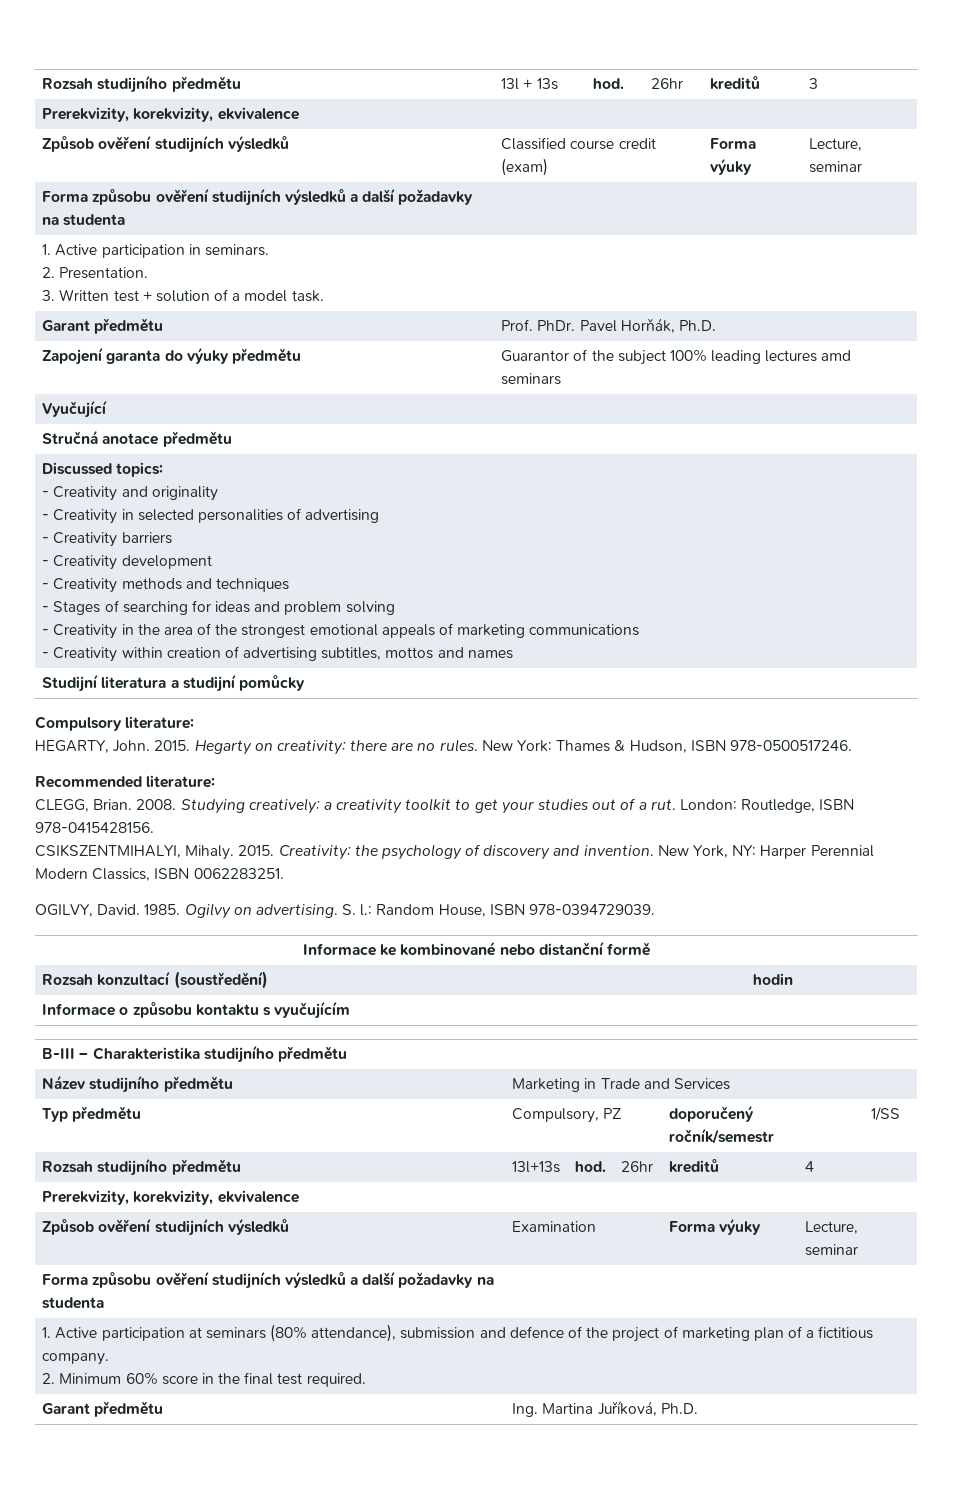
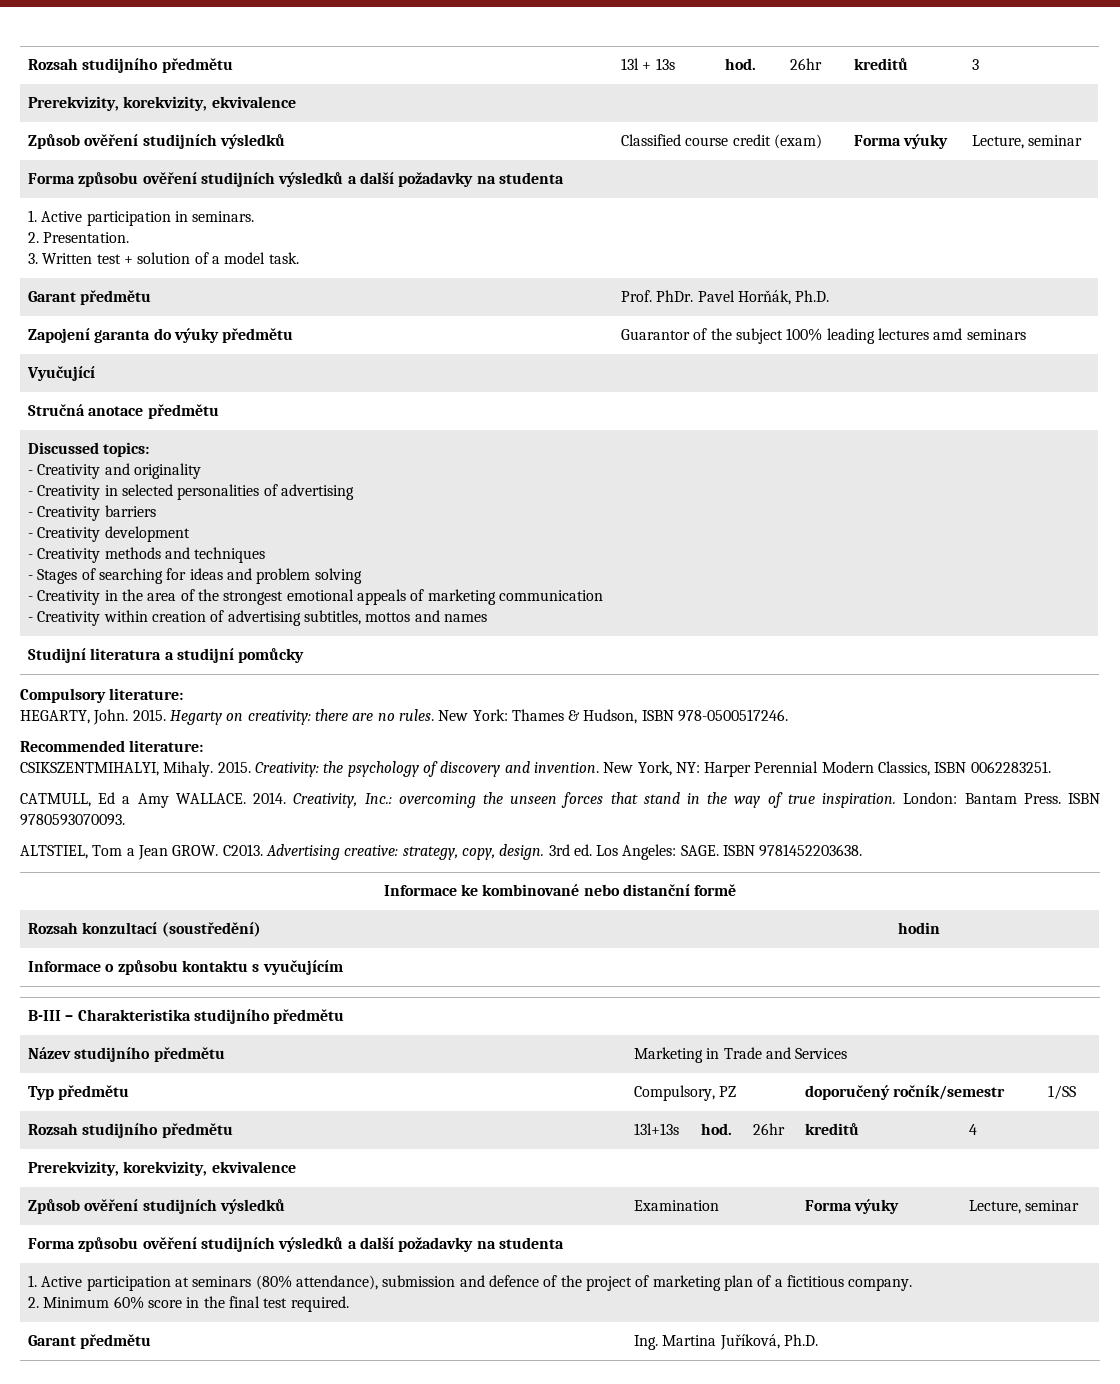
- - Creativity in the area of the strongest emotional appeals of marketing communications
+ - Creativity in the area of the strongest emotional appeals of marketing communication
- CLEGG, Brian. 2008. Studying creatively: a creativity toolkit to get your studies out of a rut. London: Routledge, ISBN 978-0415428156.
- OGILVY, David. 1985. Ogilvy on advertising. S. l.: Random House, ISBN 978-0394729039.
+ CATMULL, Ed a Amy WALLACE. 2014. Creativity, Inc.: overcoming the unseen forces that stand in the way of true inspiration. London: Bantam Press. ISBN 9780593070093.
+ ALTSTIEL, Tom a Jean GROW. C2013. Advertising creative: strategy, copy, design. 3rd ed. Los Angeles: SAGE. ISBN 9781452203638.

